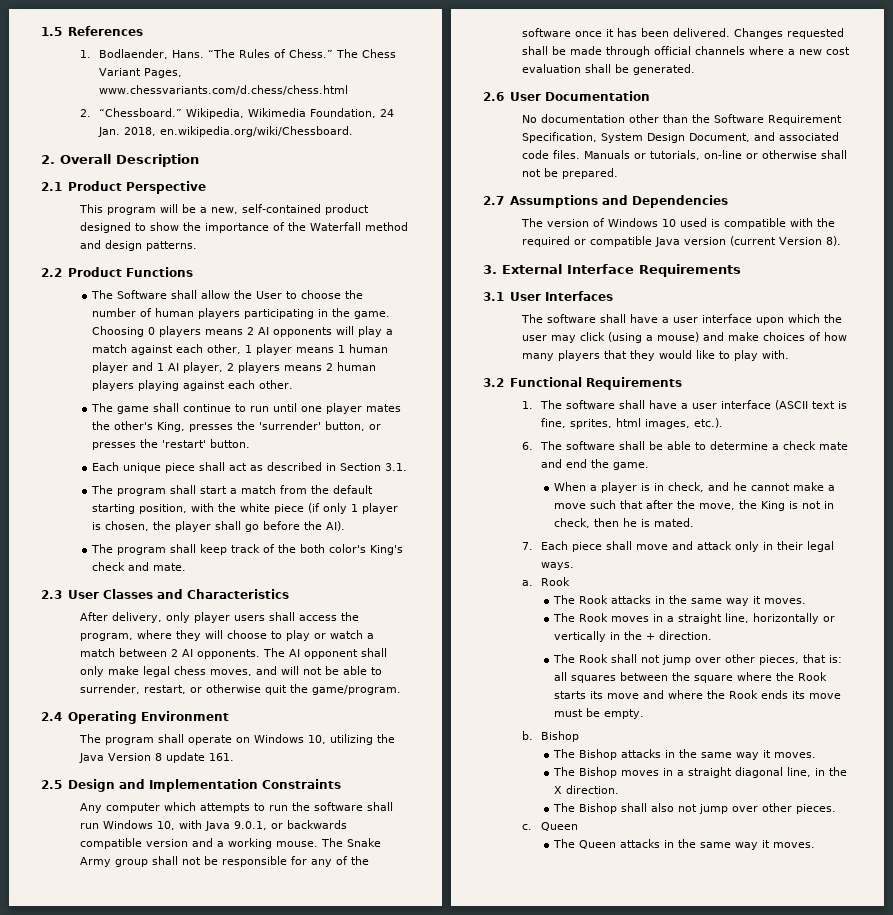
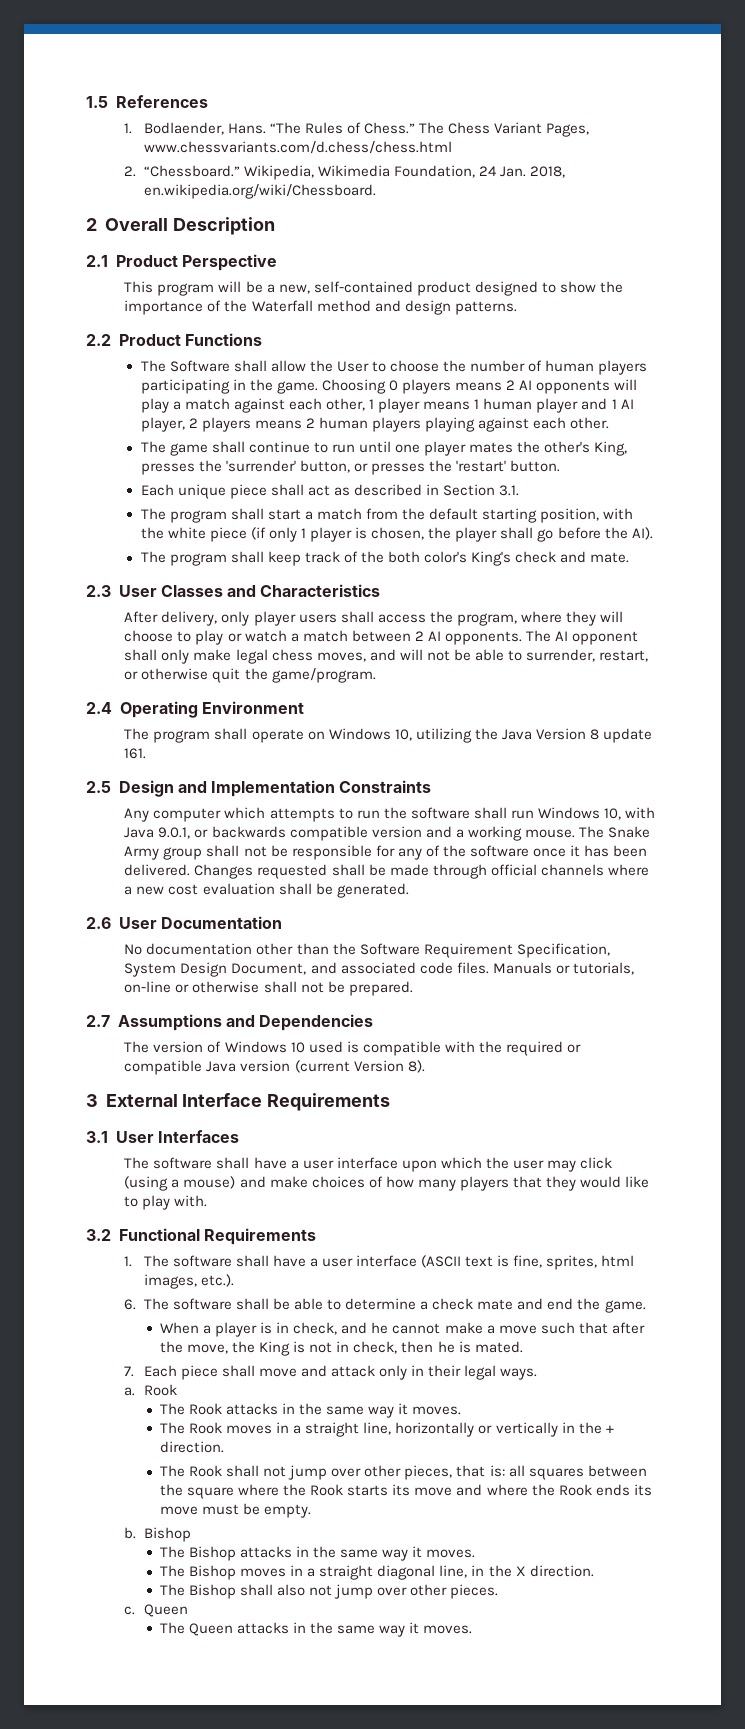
- 2. Overall Description
+ 2 Overall Description
- 3. External Interface Requirements
+ 3 External Interface Requirements

